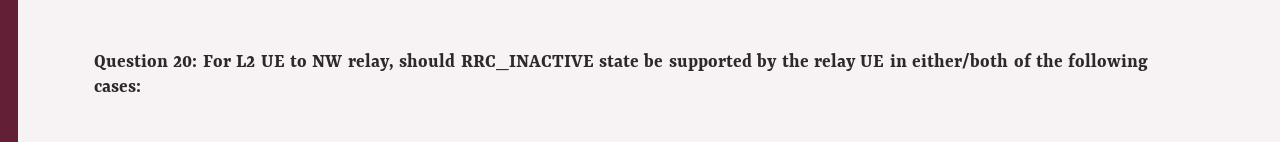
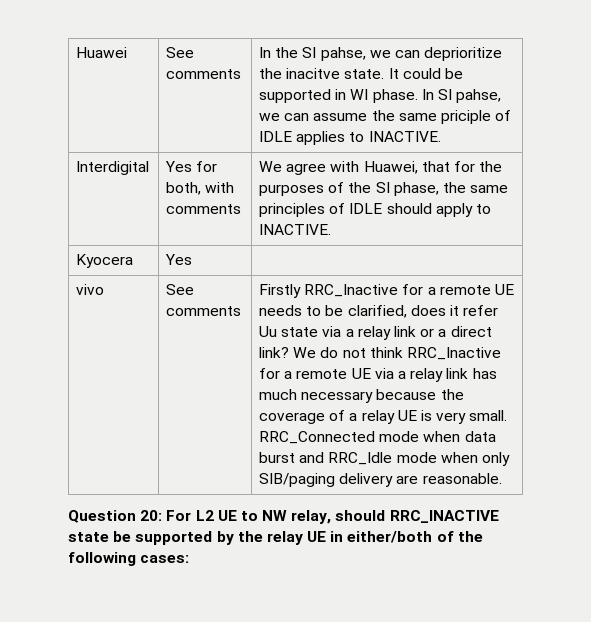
+ Huawei | See comments | In the SI pahse, we can deprioritize the inacitve state. It could be supported in WI phase. In SI pahse, we can assume the same priciple of IDLE applies to INACTIVE.
+ Interdigital | Yes for both, with comments | We agree with Huawei, that for the purposes of the SI phase, the same principles of IDLE should apply to INACTIVE.
+ Kyocera | Yes |
+ vivo | See comments | Firstly RRC_Inactive for a remote UE needs to be clarified, does it refer Uu state via a relay link or a direct link? We do not think RRC_Inactive for a remote UE via a relay link has much necessary because the coverage of a relay UE is very small. RRC_Connected mode when data burst and RRC_Idle mode when only SIB/paging delivery are reasonable.

